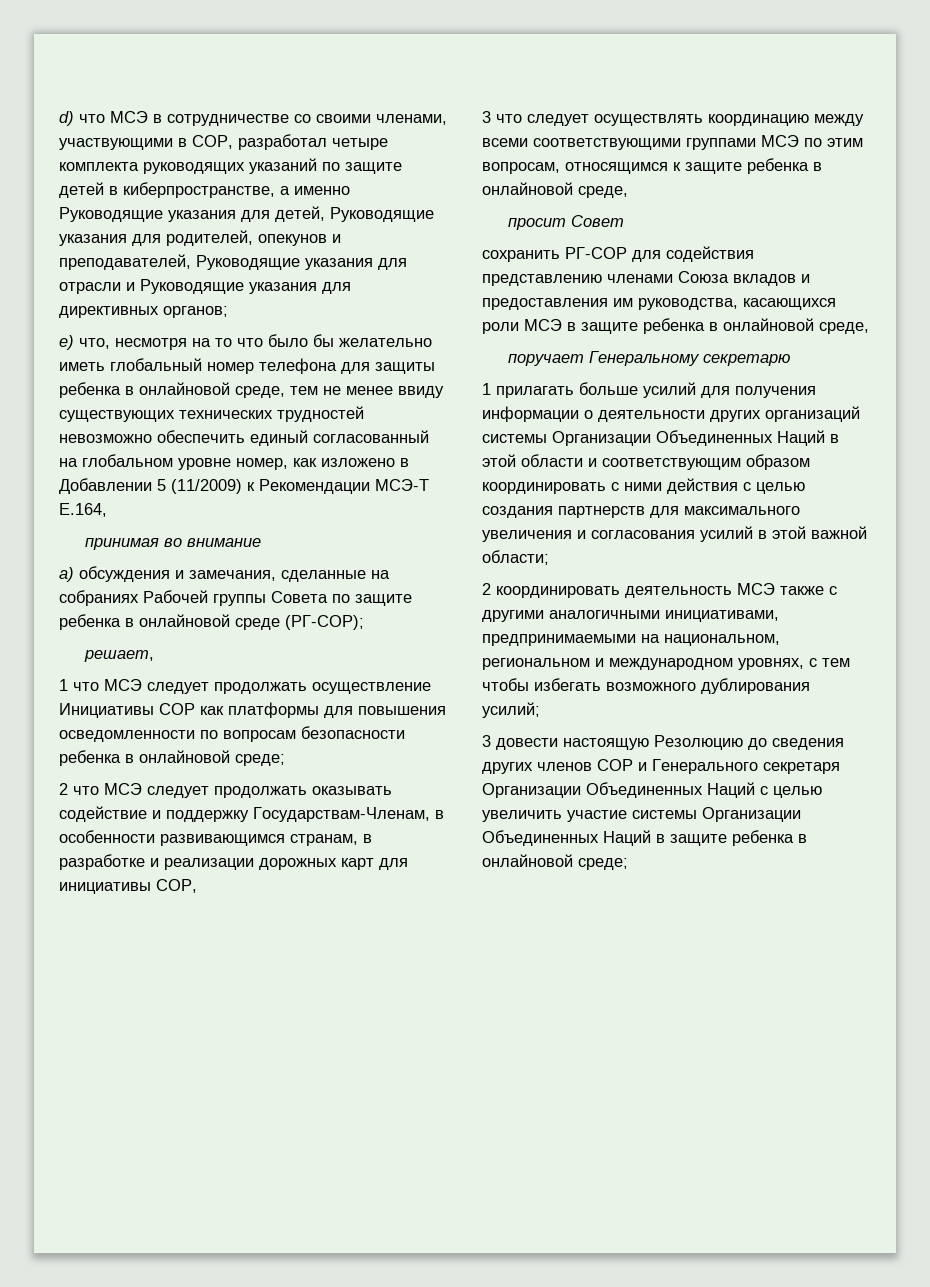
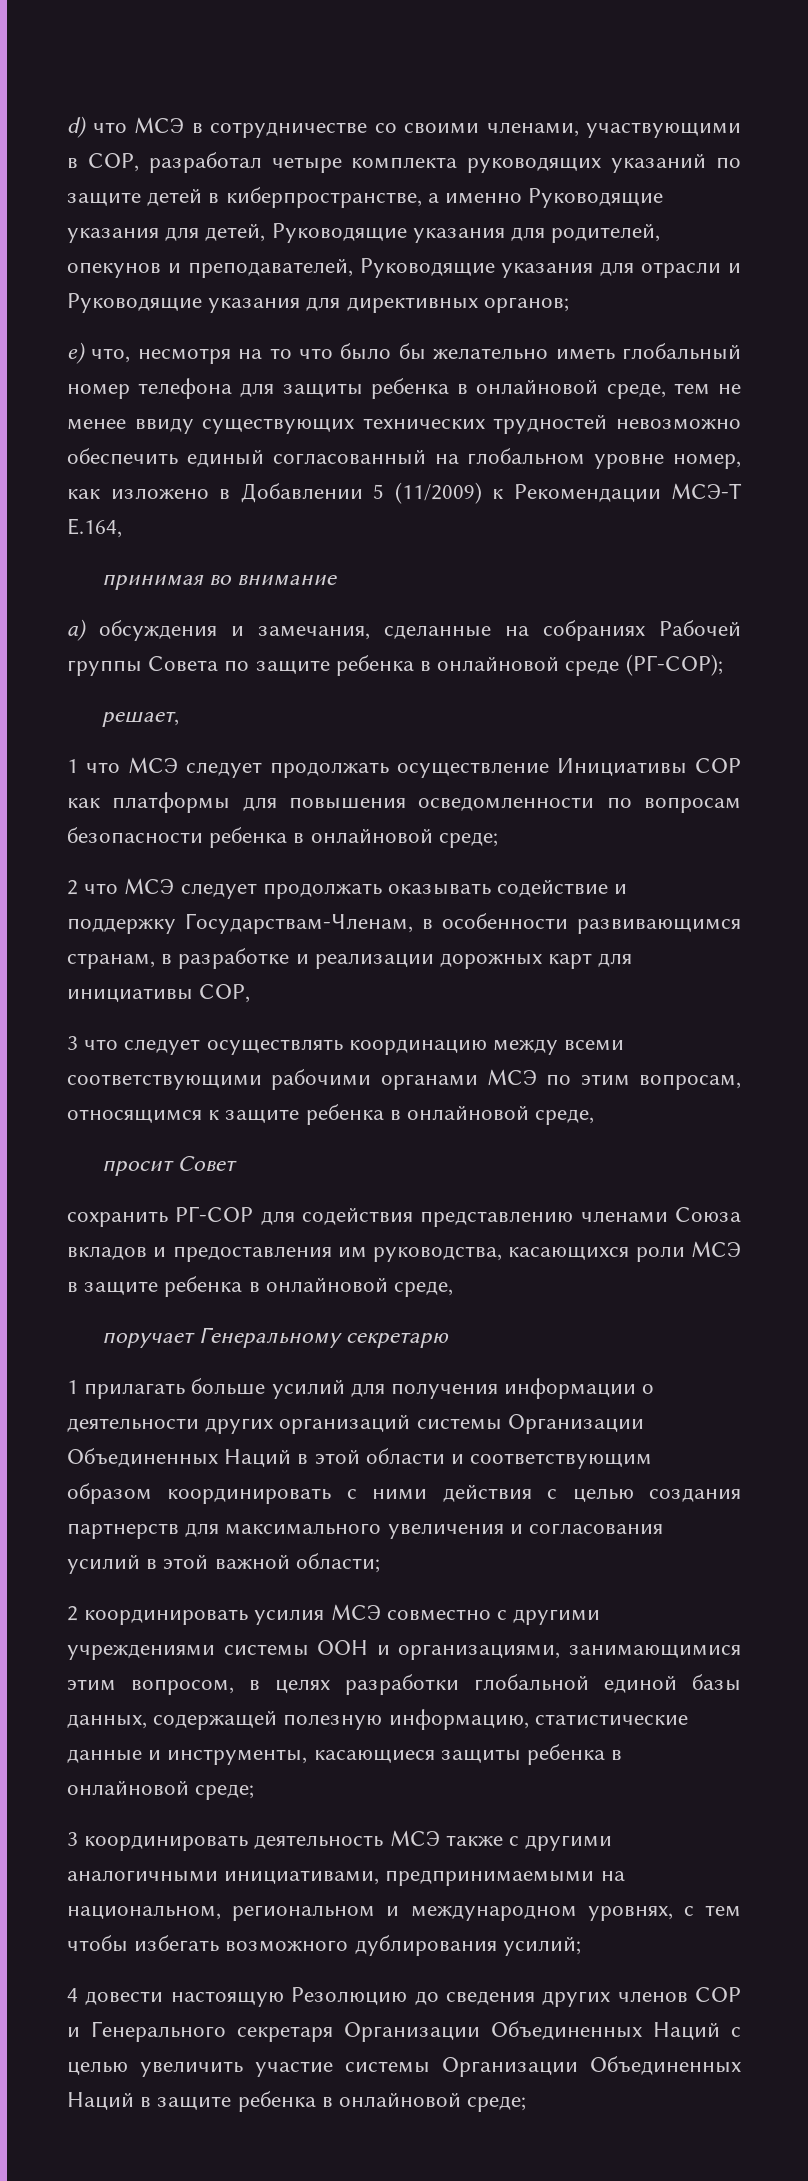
- 3 что следует осуществлять координацию между всеми соответствующими группами МСЭ по этим вопросам, относящимся к защите ребенка в онлайновой среде,
+ 3 что следует осуществлять координацию между всеми соответствующими рабочими органами МСЭ по этим вопросам, относящимся к защите ребенка в онлайновой среде,
- 2 координировать деятельность МСЭ также с другими аналогичными инициативами, предпринимаемыми на национальном, региональном и международном уровнях, с тем чтобы избегать возможного дублирования усилий;
+ 2 координировать усилия МСЭ совместно с другими учреждениями системы ООН и организациями, занимающимися этим вопросом, в целях разработки глобальной единой базы данных, содержащей полезную информацию, статистические данные и инструменты, касающиеся защиты ребенка в онлайновой среде;
+ 3 координировать деятельность МСЭ также с другими аналогичными инициативами, предпринимаемыми на национальном, региональном и международном уровнях, с тем чтобы избегать возможного дублирования усилий;
- 3 довести настоящую Резолюцию до сведения других членов COP и Генерального секретаря Организации Объединенных Наций с целью увеличить участие системы Организации Объединенных Наций в защите ребенка в онлайновой среде;
+ 4 довести настоящую Резолюцию до сведения других членов COP и Генерального секретаря Организации Объединенных Наций с целью увеличить участие системы Организации Объединенных Наций в защите ребенка в онлайновой среде;

